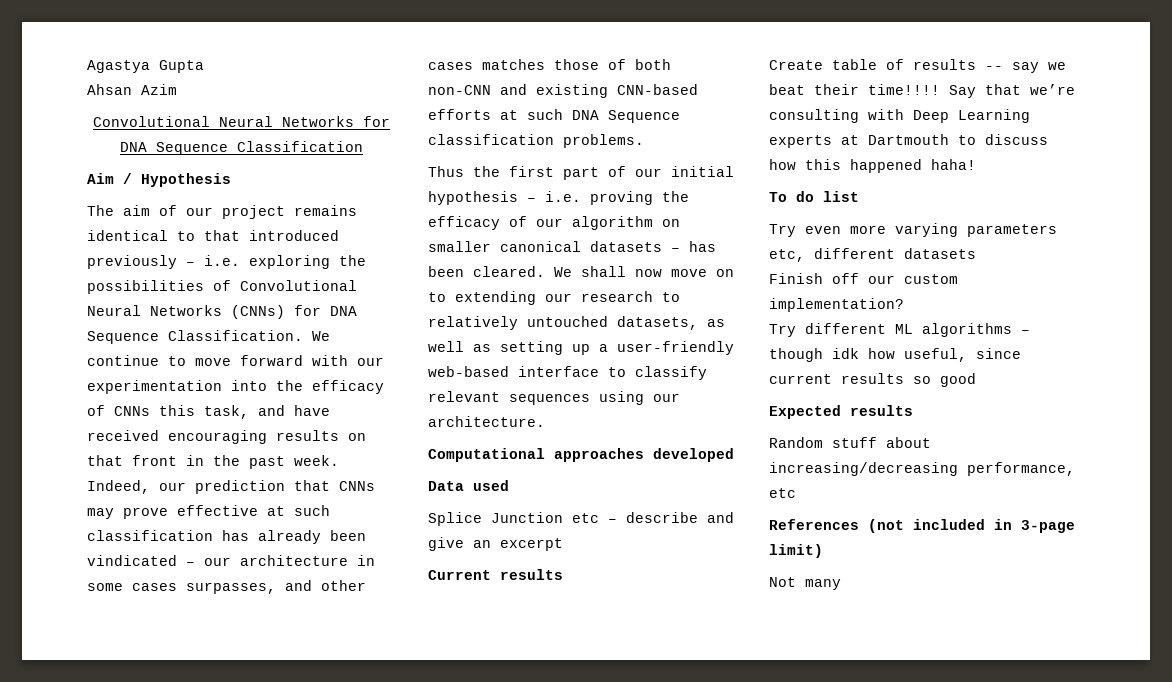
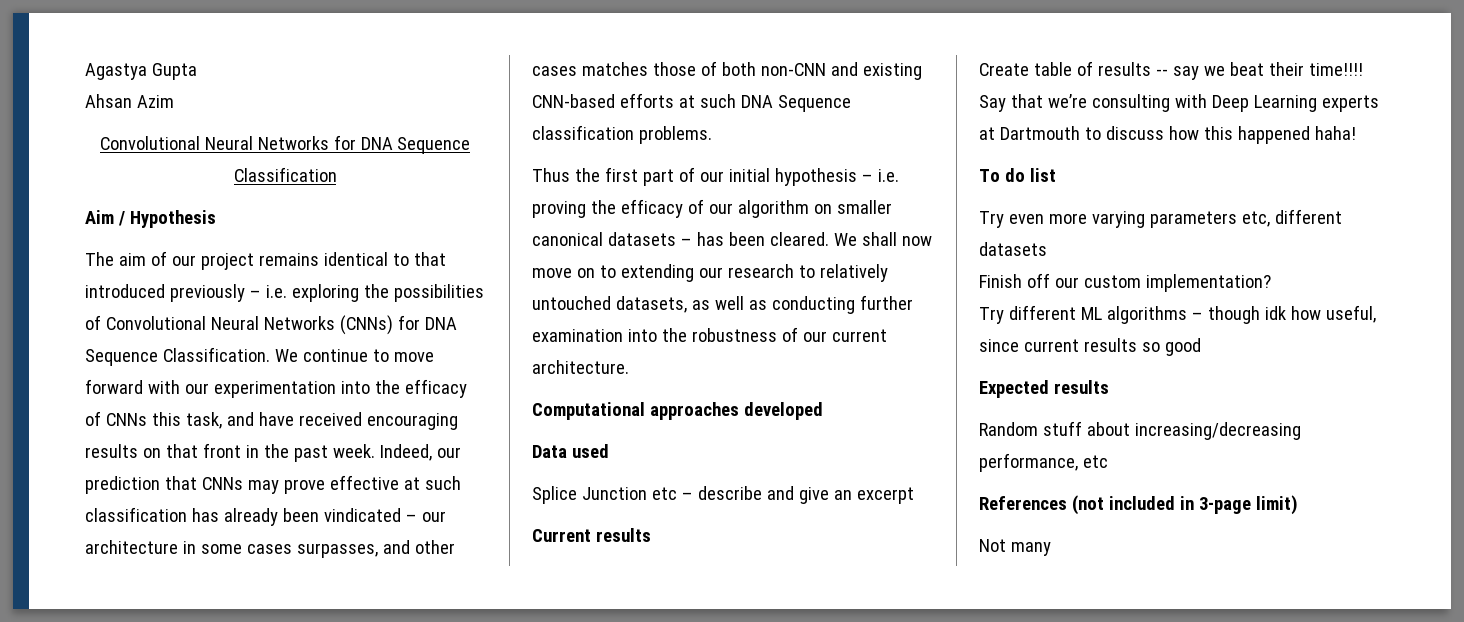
- We shall now move on to extending our research to relatively untouched datasets, as well as setting up a user-friendly web-based interface to classify relevant sequences using our architecture.
+ We shall now move on to extending our research to relatively untouched datasets, as well as conducting further examination into the robustness of our current architecture.

